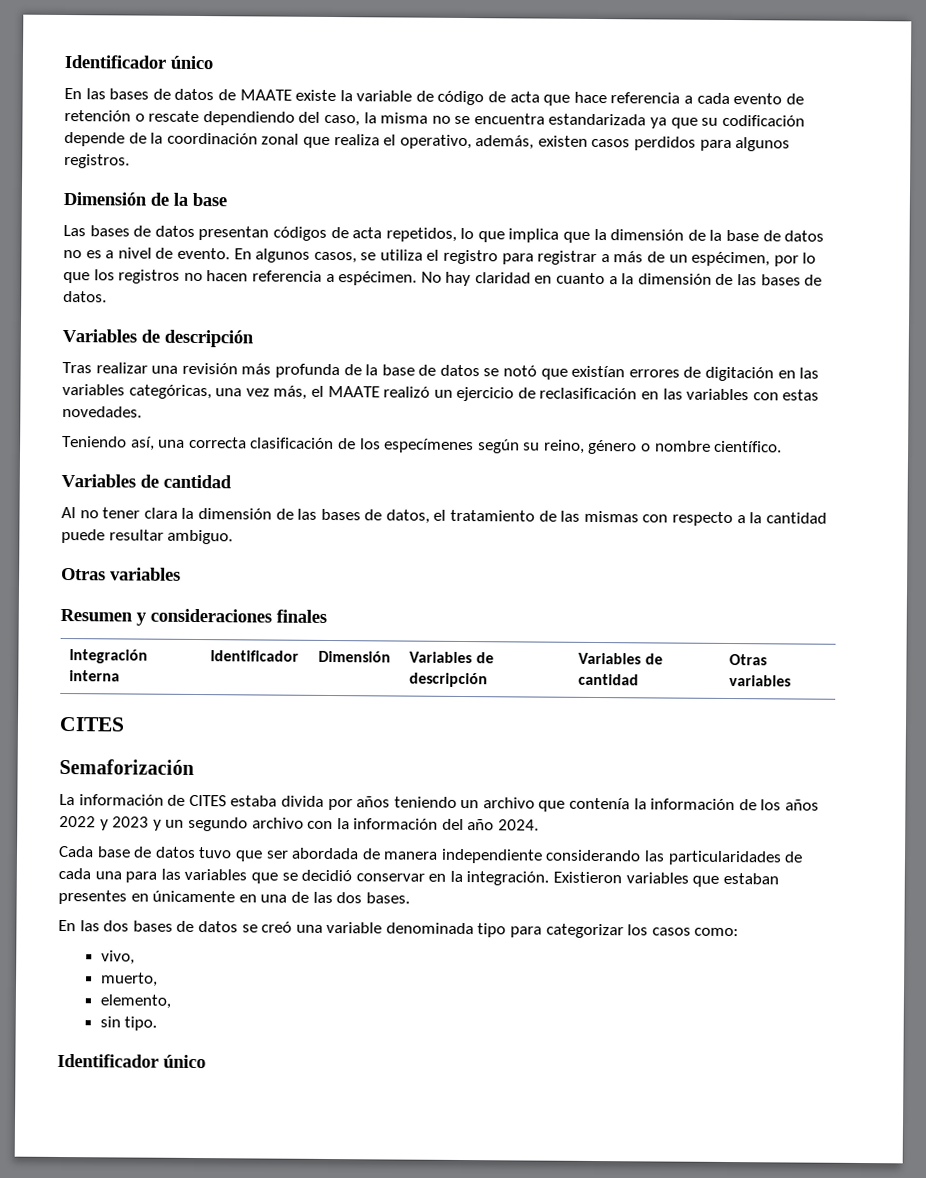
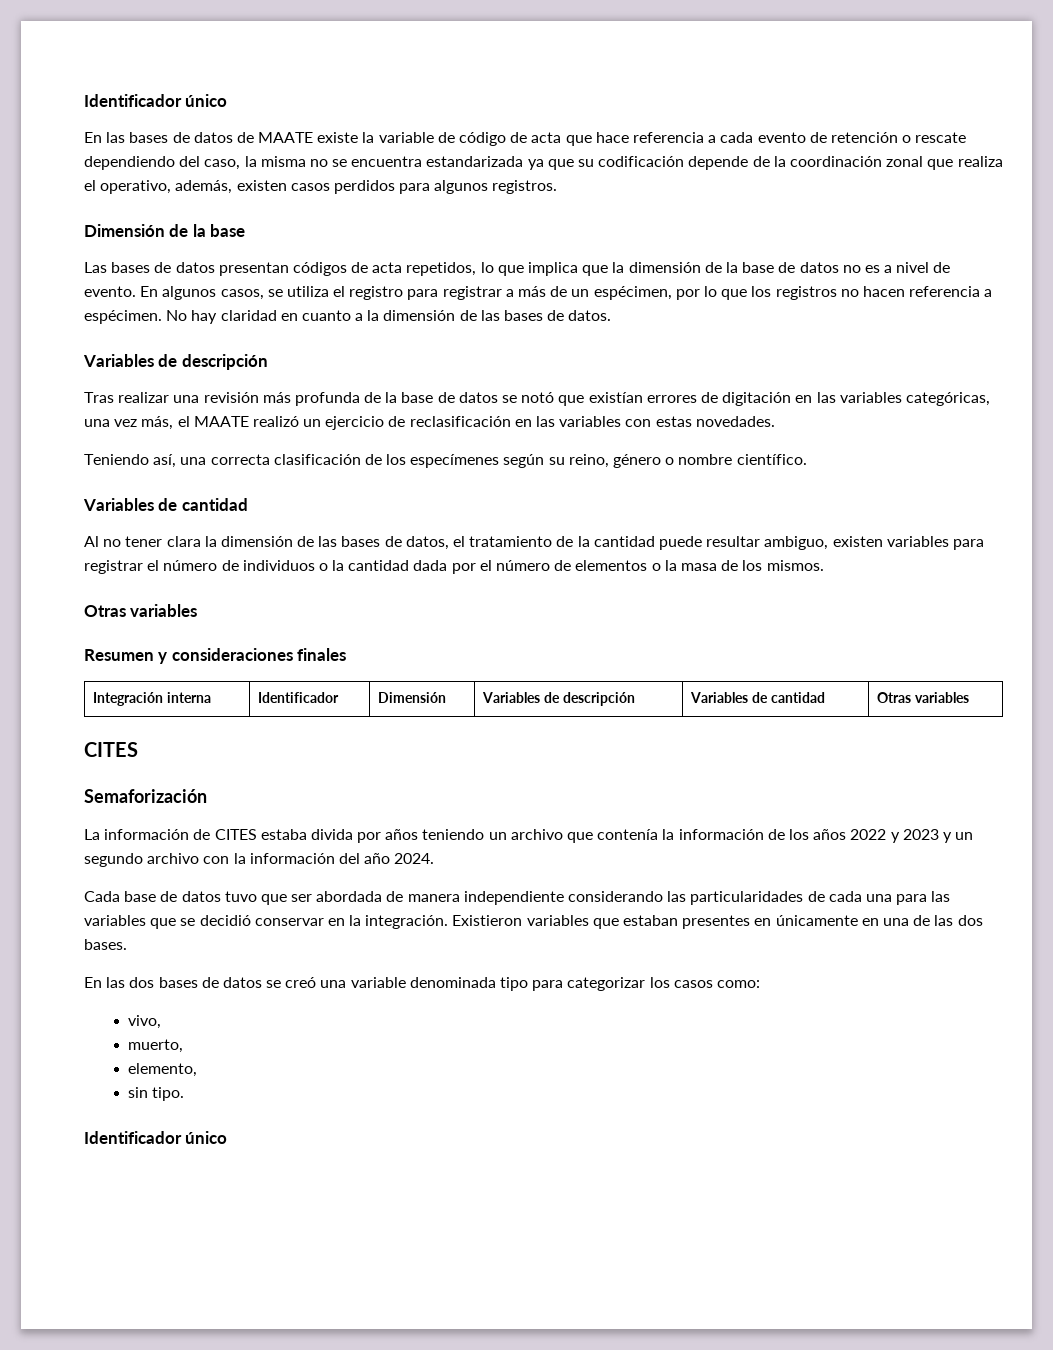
- Al no tener clara la dimensión de las bases de datos, el tratamiento de las mismas con respecto a la cantidad puede resultar ambiguo.
+ Al no tener clara la dimensión de las bases de datos, el tratamiento de la cantidad puede resultar ambiguo, existen variables para registrar el número de individuos o la cantidad dada por el número de elementos o la masa de los mismos.

